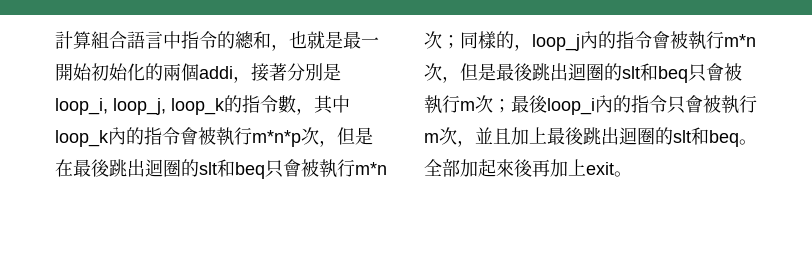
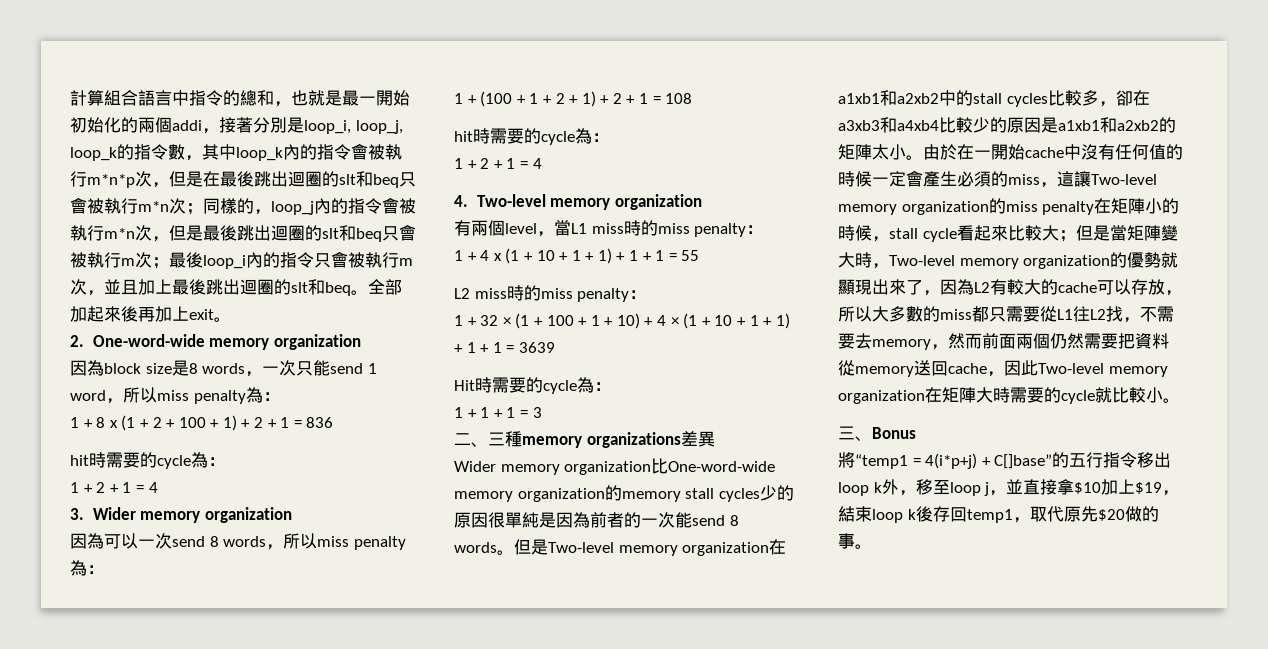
+ 2. One-word-wide memory organization
+ 因為block size是8 words，一次只能send 1 word，所以miss penalty為：
+ 1 + 8 x (1 + 2 + 100 + 1) + 2 + 1 = 836
+ hit時需要的cycle為：
+ 1 + 2 + 1 = 4
+ 3. Wider memory organization
+ 因為可以一次send 8 words，所以miss penalty為：
+ 1 + (100 + 1 + 2 + 1) + 2 + 1 = 108
+ hit時需要的cycle為：
+ 1 + 2 + 1 = 4
+ 4. Two-level memory organization
+ 有兩個level，當L1 miss時的miss penalty：
+ 1 + 4 x (1 + 10 + 1 + 1) + 1 + 1 = 55
+ L2 miss時的miss penalty：
+ 1 + 32 × (1 + 100 + 1 + 10) + 4 × (1 + 10 + 1 + 1) + 1 + 1 = 3639
+ Hit時需要的cycle為：
+ 1 + 1 + 1 = 3
+ 二、三種memory organizations差異
+ Wider memory organization比One-word-wide memory organization的memory stall cycles少的原因很單純是因為前者的一次能send 8 words。但是Two-level memory organization在a1xb1和a2xb2中的stall cycles比較多，卻在a3xb3和a4xb4比較少的原因是a1xb1和a2xb2的矩陣太小。由於在一開始cache中沒有任何值的時候一定會產生必須的miss，這讓Two-level memory organization的miss penalty在矩陣小的時候，stall cycle看起來比較大；但是當矩陣變大時，Two-level memory organization的優勢就顯現出來了，因為L2有較大的cache可以存放，所以大多數的miss都只需要從L1往L2找，不需要去memory，然而前面兩個仍然需要把資料從memory送回cache，因此Two-level memory organization在矩陣大時需要的cycle就比較小。
+ 三、Bonus
+ 將“temp1 = 4(i*p+j) + C[]base”的五行指令移出loop k外，移至loop j，並直接拿$10加上$19，結束loop k後存回temp1，取代原先$20做的事。

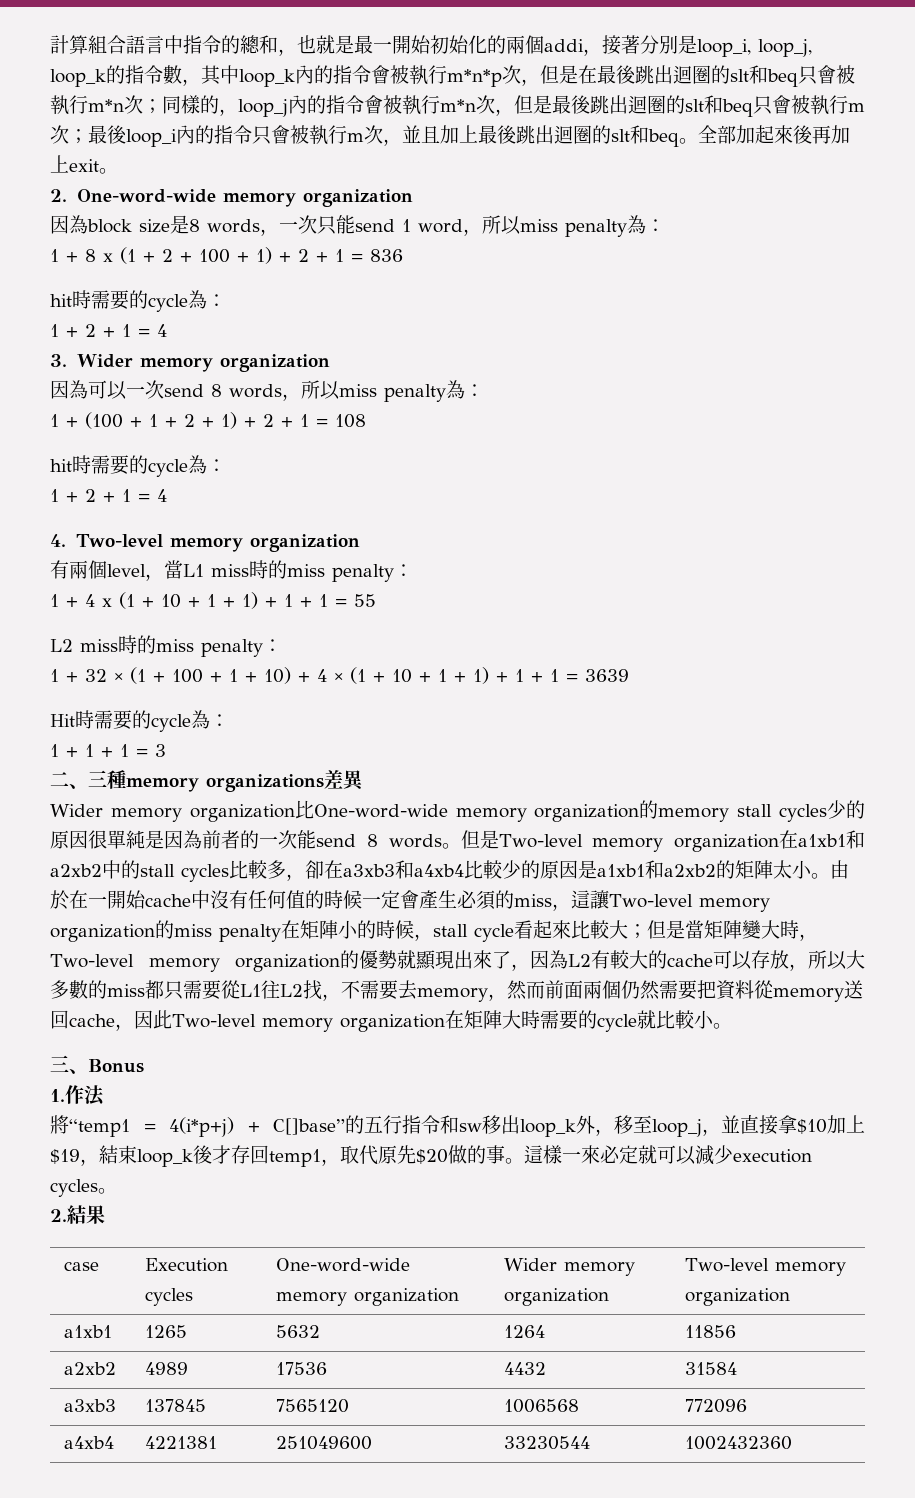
+ 1.作法
- 將“temp1 = 4(i*p+j) + C[]base”的五行指令移出loop k外，移至loop j，並直接拿$10加上$19，結束loop k後存回temp1，取代原先$20做的事。
+ 將“temp1 = 4(i*p+j) + C[]base”的五行指令和sw移出loop_k外，移至loop_j，並直接拿$10加上$19，結束loop_k後才存回temp1，取代原先$20做的事。
+ 這樣一來必定就可以減少execution cycles。
+ 2.結果
+ case | Execution cycles | One-word-wide memory organization | Wider memory organization | Two-level memory organization
+ a1xb1 | 1265 | 5632 | 1264 | 11856
+ a2xb2 | 4989 | 17536 | 4432 | 31584
+ a3xb3 | 137845 | 7565120 | 1006568 | 772096
+ a4xb4 | 4221381 | 251049600 | 33230544 | 1002432360

